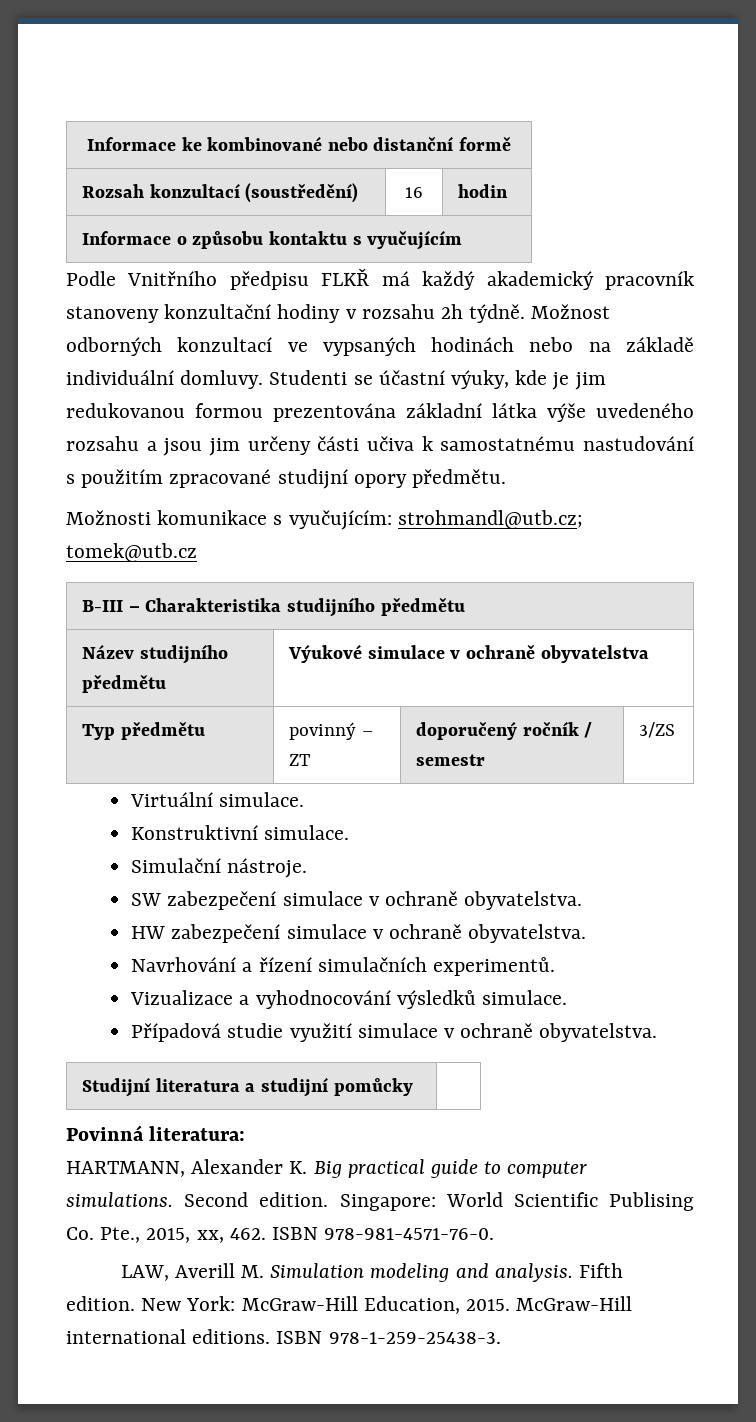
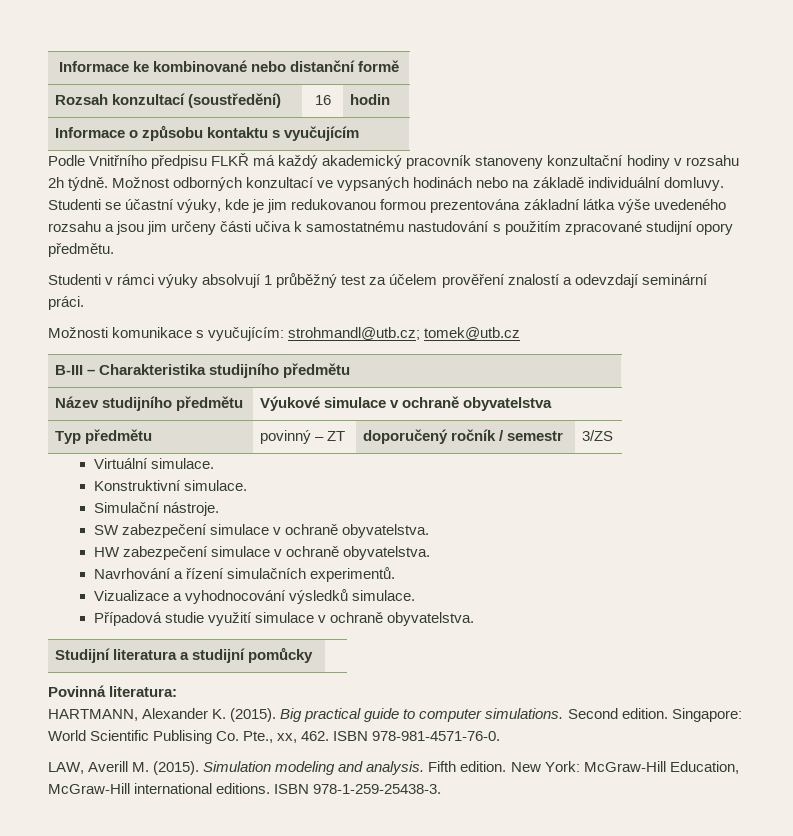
+ Studenti v rámci výuky absolvují 1 průběžný test za účelem prověření znalostí a odevzdají seminární práci.
- HARTMANN, Alexander K. Big practical guide to computer simulations.
+ HARTMANN, Alexander K. (2015). Big practical guide to computer simulations.
- Singapore: World Scientific Publising Co. Pte., 2015, xx, 462. ISBN 978-981-4571-76-0.
+ Singapore: World Scientific Publising Co. Pte., xx, 462. ISBN 978-981-4571-76-0.
- LAW, Averill M. Simulation modeling and analysis.
+ LAW, Averill M. (2015). Simulation modeling and analysis.
- New York: McGraw-Hill Education, 2015. McGraw-Hill international editions.
+ New York: McGraw-Hill Education, McGraw-Hill international editions.

